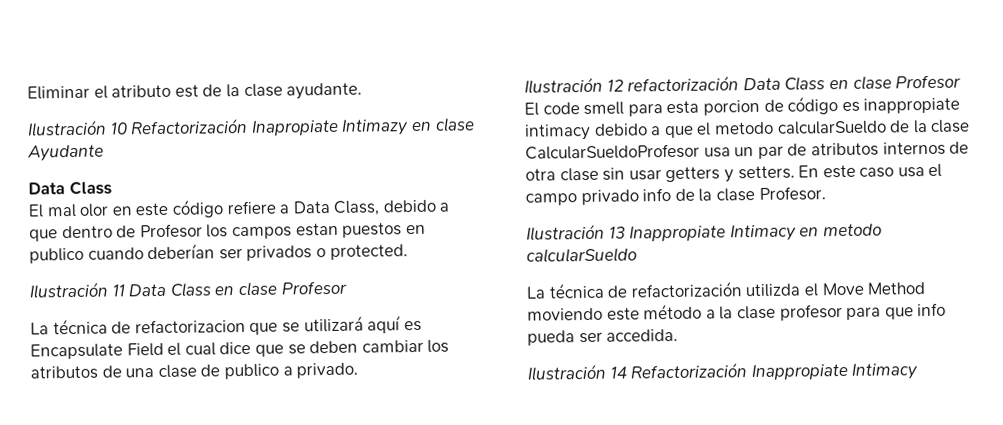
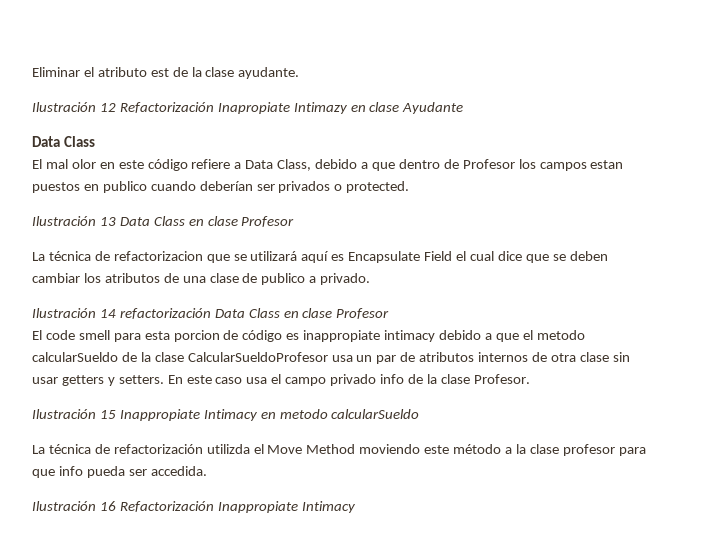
- Ilustración 10 Refactorización Inapropiate Intimazy en clase Ayudante
+ Ilustración 12 Refactorización Inapropiate Intimazy en clase Ayudante
- Ilustración 11 Data Class en clase Profesor
+ Ilustración 13 Data Class en clase Profesor
- Ilustración 12 refactorización Data Class en clase Profesor
+ Ilustración 14 refactorización Data Class en clase Profesor
- Ilustración 13 Inappropiate Intimacy en metodo calcularSueldo
+ Ilustración 15 Inappropiate Intimacy en metodo calcularSueldo
- Ilustración 14 Refactorización Inappropiate Intimacy
+ Ilustración 16 Refactorización Inappropiate Intimacy

